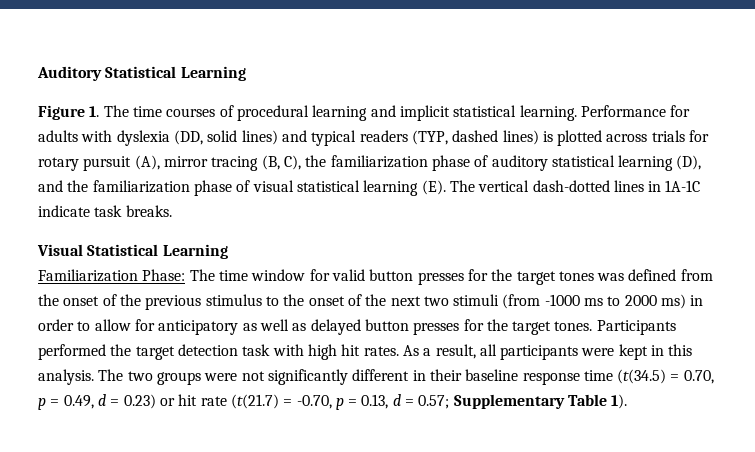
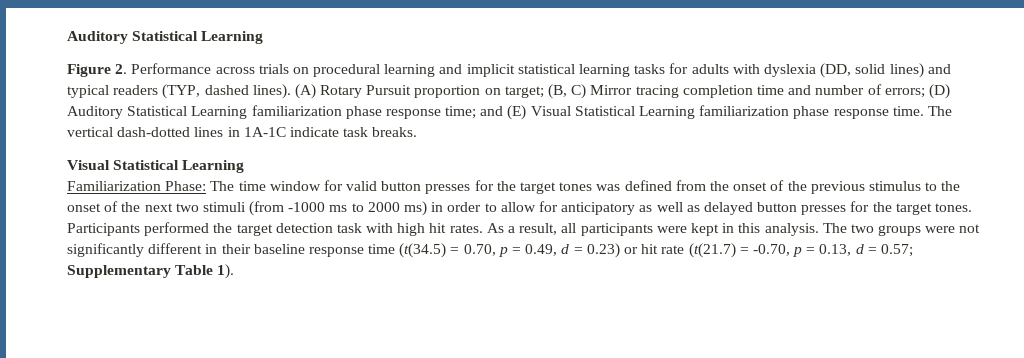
- Figure 1. The time courses of procedural learning and implicit statistical learning. Performance for adults with dyslexia (DD, solid lines) and typical readers (TYP, dashed lines) is plotted across trials for rotary pursuit (A), mirror tracing (B, C), the familiarization phase of auditory statistical learning (D), and the familiarization phase of visual statistical learning (E). The vertical dash-dotted lines in 1A-1C indicate task breaks.
+ Figure 2. Performance across trials on procedural learning and implicit statistical learning tasks for adults with dyslexia (DD, solid lines) and typical readers (TYP, dashed lines). (A) Rotary Pursuit proportion on target; (B, C) Mirror tracing completion time and number of errors; (D) Auditory Statistical Learning familiarization phase response time; and (E) Visual Statistical Learning familiarization phase response time. The vertical dash-dotted lines in 1A-1C indicate task breaks.

